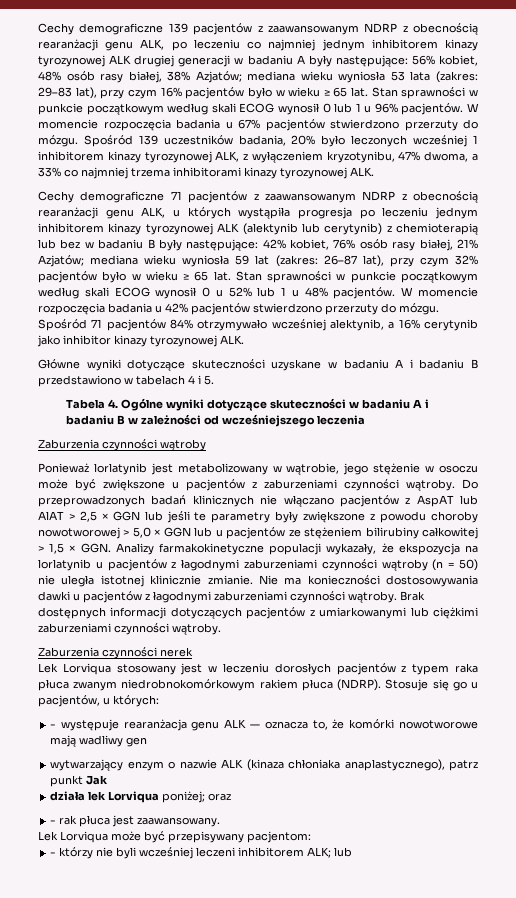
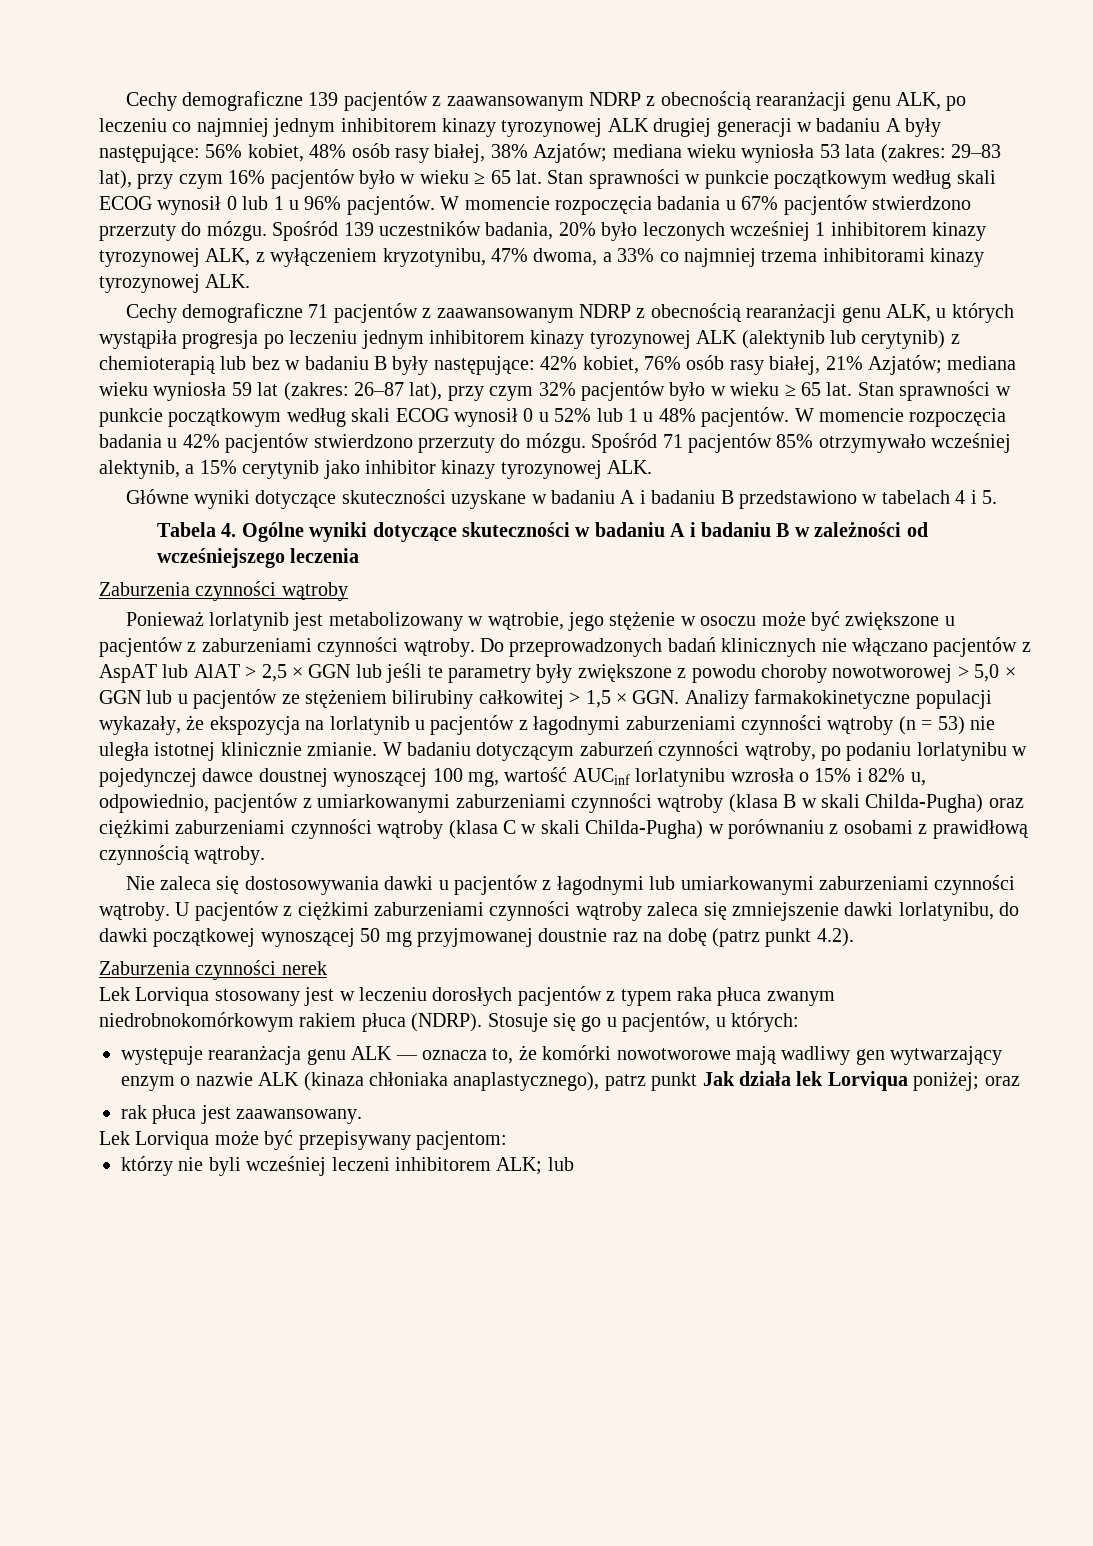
- Spośród 71 pacjentów 84% otrzymywało wcześniej alektynib, a 16% cerytynib jako inhibitor kinazy tyrozynowej ALK.
+ Spośród 71 pacjentów 85% otrzymywało wcześniej alektynib, a 15% cerytynib jako inhibitor kinazy tyrozynowej ALK.
- Do przeprowadzonych badań klinicznych nie włączano pacjentów z AspAT lub AlAT > 2,5 × GGN lub jeśli te parametry były zwiększone z powodu choroby nowotworowej > 5,0 × GGN lub u pacjentów ze stężeniem bilirubiny całkowitej > 1,5 × GGN. Analizy farmakokinetyczne populacji wykazały, że ekspozycja na lorlatynib u pacjentów z łagodnymi zaburzeniami czynności wątroby (n = 50) nie uległa istotnej klinicznie zmianie.
+ Do przeprowadzonych badań klinicznych nie włączano pacjentów z AspAT lub AlAT > 2,5 × GGN lub jeśli te parametry były zwiększone z powodu choroby nowotworowej > 5,0 × GGN lub u pacjentów ze stężeniem bilirubiny całkowitej > 1,5 × GGN. Analizy farmakokinetyczne populacji wykazały, że ekspozycja na lorlatynib u pacjentów z łagodnymi zaburzeniami czynności wątroby (n = 53) nie uległa istotnej klinicznie zmianie.
- Nie ma konieczności dostosowywania dawki u pacjentów z łagodnymi zaburzeniami czynności wątroby. Brak dostępnych informacji dotyczących pacjentów z umiarkowanymi lub ciężkimi zaburzeniami czynności wątroby.
+ W badaniu dotyczącym zaburzeń czynności wątroby, po podaniu lorlatynibu w pojedynczej dawce doustnej wynoszącej 100 mg, wartość AUCinf lorlatynibu wzrosła o 15% i 82% u, odpowiednio, pacjentów z umiarkowanymi zaburzeniami czynności wątroby (klasa B w skali Childa-Pugha) oraz ciężkimi zaburzeniami czynności wątroby (klasa C w skali Childa-Pugha) w porównaniu z osobami z prawidłową czynnością wątroby.
+ Nie zaleca się dostosowywania dawki u pacjentów z łagodnymi lub umiarkowanymi zaburzeniami czynności wątroby. U pacjentów z ciężkimi zaburzeniami czynności wątroby zaleca się zmniejszenie dawki lorlatynibu, do dawki początkowej wynoszącej 50 mg przyjmowanej doustnie raz na dobę (patrz punkt 4.2).
- - występuje rearanżacja genu ALK — oznacza to, że komórki nowotworowe mają wadliwy gen
- wytwarzający enzym o nazwie ALK (kinaza chłoniaka anaplastycznego), patrz punkt Jak
- działa lek Lorviqua poniżej; oraz
+ występuje rearanżacja genu ALK — oznacza to, że komórki nowotworowe mają wadliwy gen wytwarzający enzym o nazwie ALK (kinaza chłoniaka anaplastycznego), patrz punkt Jak działa lek Lorviqua poniżej; oraz
- - rak płuca jest zaawansowany.
+ rak płuca jest zaawansowany.
- - którzy nie byli wcześniej leczeni inhibitorem ALK; lub
+ którzy nie byli wcześniej leczeni inhibitorem ALK; lub

